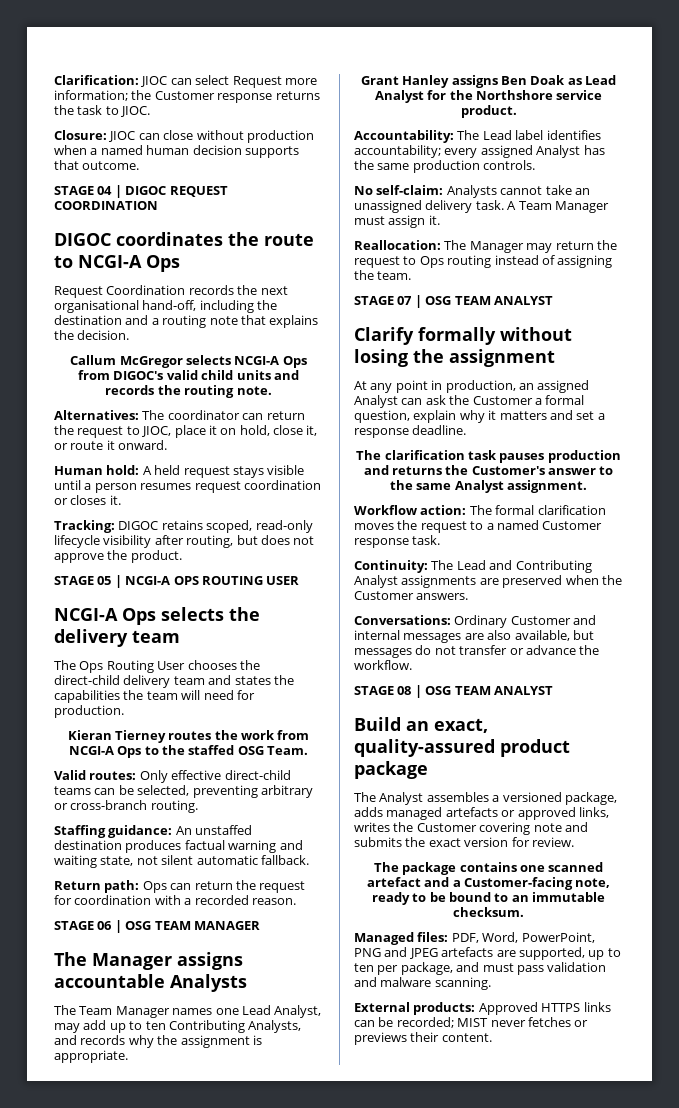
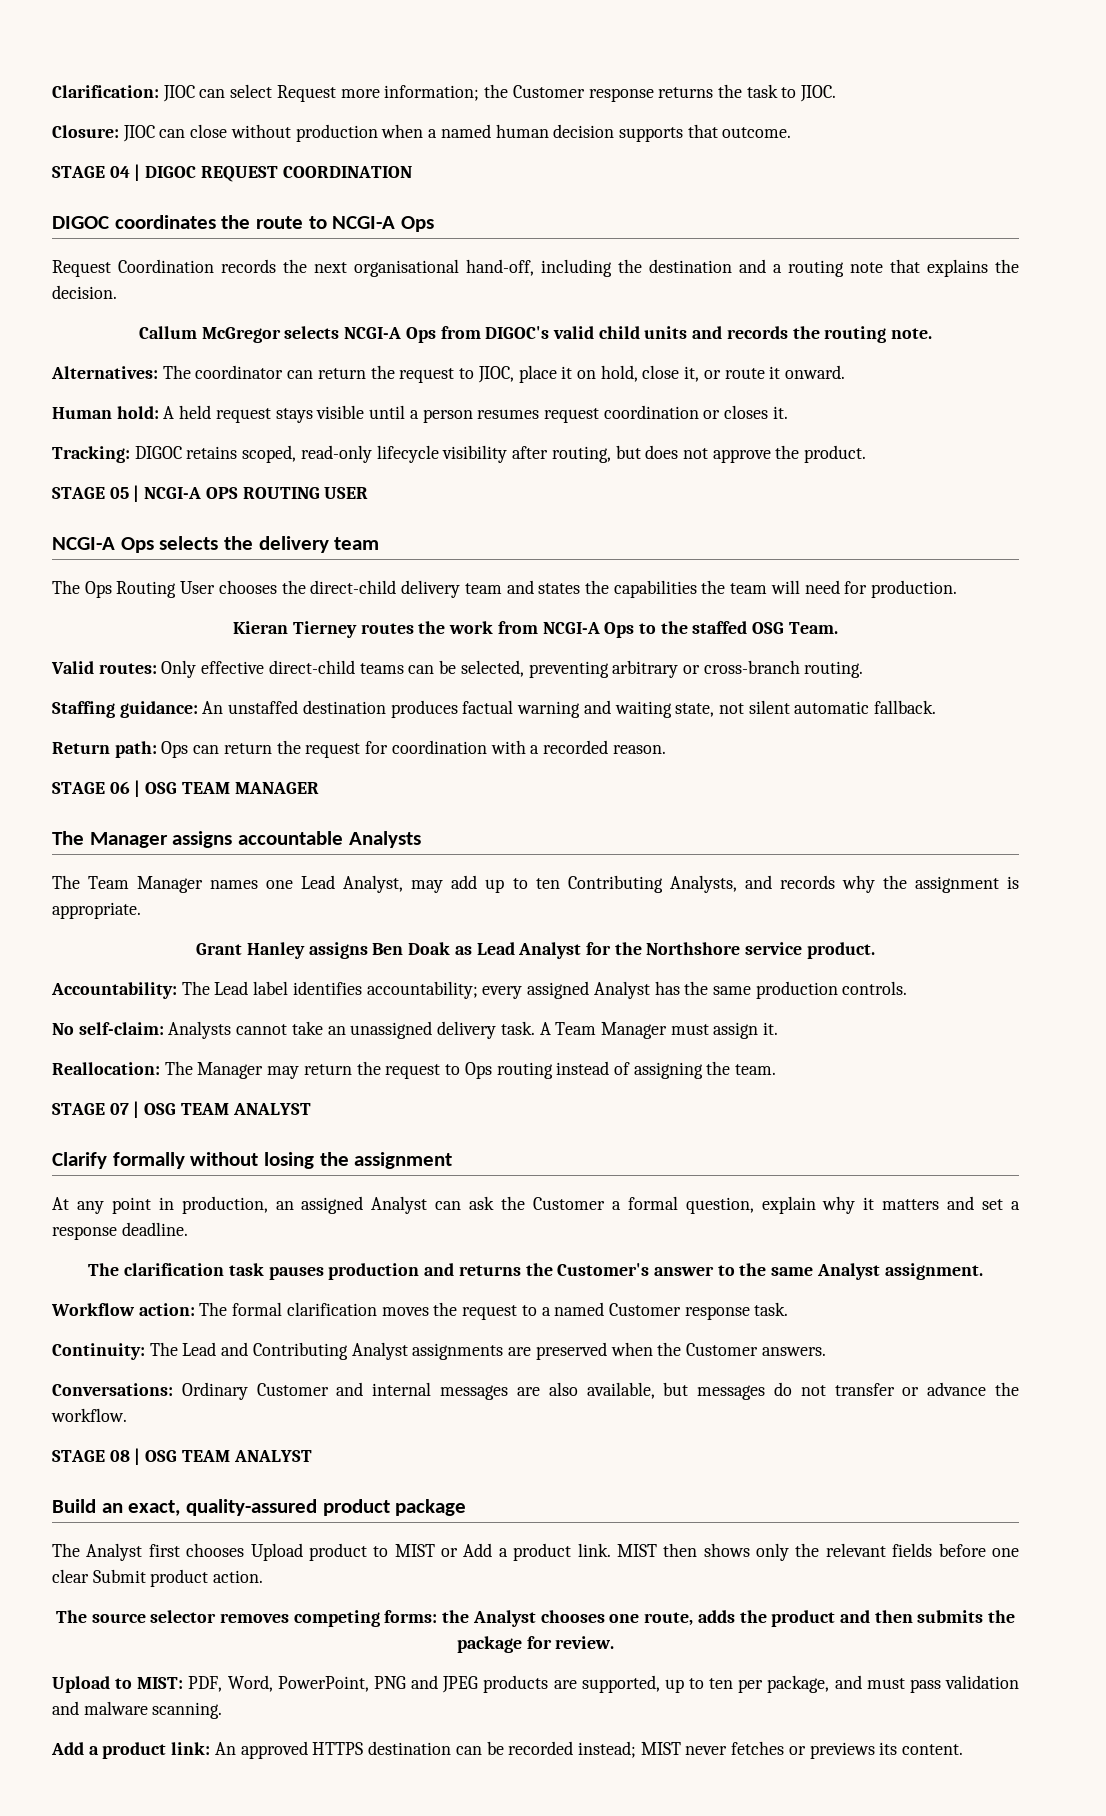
- The Analyst assembles a versioned package, adds managed artefacts or approved links, writes the Customer covering note and submits the exact version for review.
- The package contains one scanned artefact and a Customer-facing note, ready to be bound to an immutable checksum.
- Managed files: PDF, Word, PowerPoint, PNG and JPEG artefacts are supported, up to ten per package, and must pass validation and malware scanning.
+ The Analyst first chooses Upload product to MIST or Add a product link. MIST then shows only the relevant fields before one clear Submit product action.
+ The source selector removes competing forms: the Analyst chooses one route, adds the product and then submits the package for review.
+ Upload to MIST: PDF, Word, PowerPoint, PNG and JPEG products are supported, up to ten per package, and must pass validation and malware scanning.
- External products: Approved HTTPS links can be recorded; MIST never fetches or previews their content.
+ Add a product link: An approved HTTPS destination can be recorded instead; MIST never fetches or previews its content.

